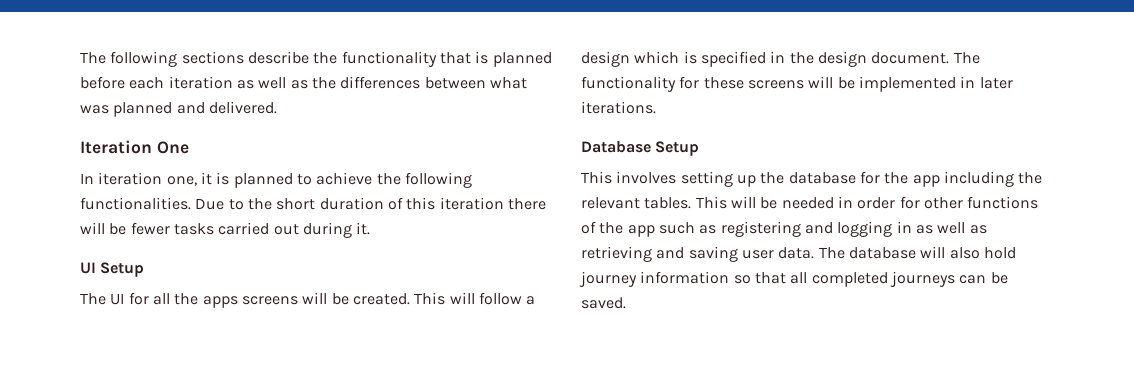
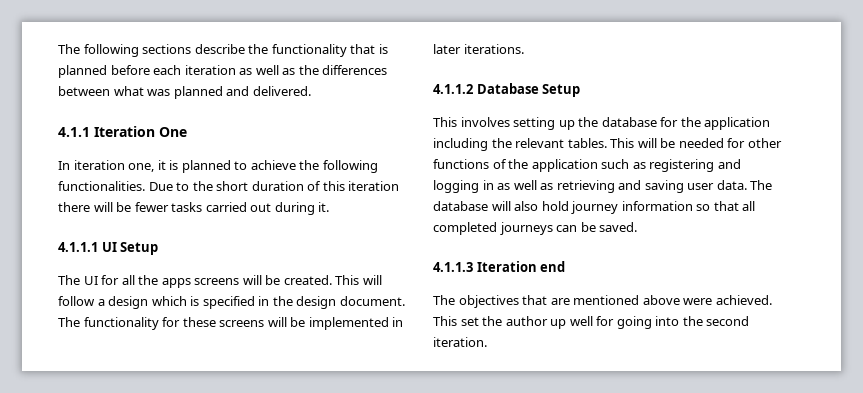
- Iteration One
+ 4.1.1 Iteration One
- UI Setup
+ 4.1.1.1 UI Setup
- Database Setup
+ 4.1.1.2 Database Setup
- This involves setting up the database for the app including the relevant tables.
+ This involves setting up the database for the application including the relevant tables.
- This will be needed in order for other functions of the app such as registering and logging in as well as retrieving and saving user data.
+ This will be needed for other functions of the application such as registering and logging in as well as retrieving and saving user data.
+ 4.1.1.3 Iteration end
+ The objectives that are mentioned above were achieved. This set the author up well for going into the second iteration.

